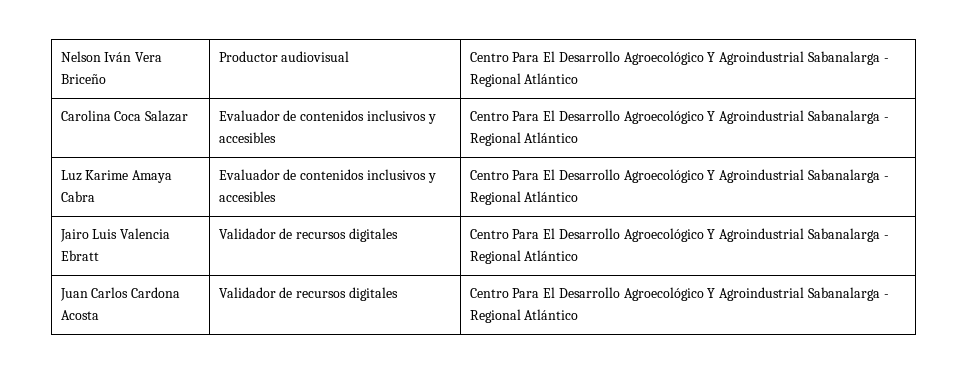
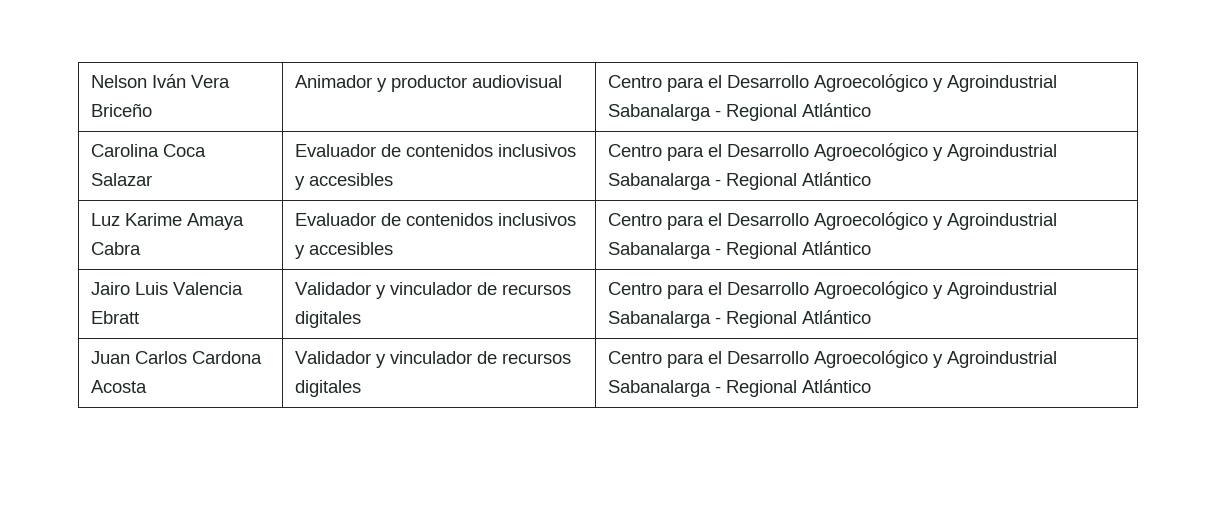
- Nelson Iván Vera Briceño | Productor audiovisual | Centro Para El Desarrollo Agroecológico Y Agroindustrial Sabanalarga - Regional Atlántico
+ Nelson Iván Vera Briceño | Animador y productor audiovisual | Centro para el Desarrollo Agroecológico y Agroindustrial Sabanalarga - Regional Atlántico
- Carolina Coca Salazar | Evaluador de contenidos inclusivos y accesibles | Centro Para El Desarrollo Agroecológico Y Agroindustrial Sabanalarga - Regional Atlántico
+ Carolina Coca Salazar | Evaluador de contenidos inclusivos y accesibles | Centro para el Desarrollo Agroecológico y Agroindustrial Sabanalarga - Regional Atlántico
- Luz Karime Amaya Cabra | Evaluador de contenidos inclusivos y accesibles | Centro Para El Desarrollo Agroecológico Y Agroindustrial Sabanalarga - Regional Atlántico
+ Luz Karime Amaya Cabra | Evaluador de contenidos inclusivos y accesibles | Centro para el Desarrollo Agroecológico y Agroindustrial Sabanalarga - Regional Atlántico
- Jairo Luis Valencia Ebratt | Validador de recursos digitales | Centro Para El Desarrollo Agroecológico Y Agroindustrial Sabanalarga - Regional Atlántico
+ Jairo Luis Valencia Ebratt | Validador y vinculador de recursos digitales | Centro para el Desarrollo Agroecológico y Agroindustrial Sabanalarga - Regional Atlántico
- Juan Carlos Cardona Acosta | Validador de recursos digitales | Centro Para El Desarrollo Agroecológico Y Agroindustrial Sabanalarga - Regional Atlántico
+ Juan Carlos Cardona Acosta | Validador y vinculador de recursos digitales | Centro para el Desarrollo Agroecológico y Agroindustrial Sabanalarga - Regional Atlántico

